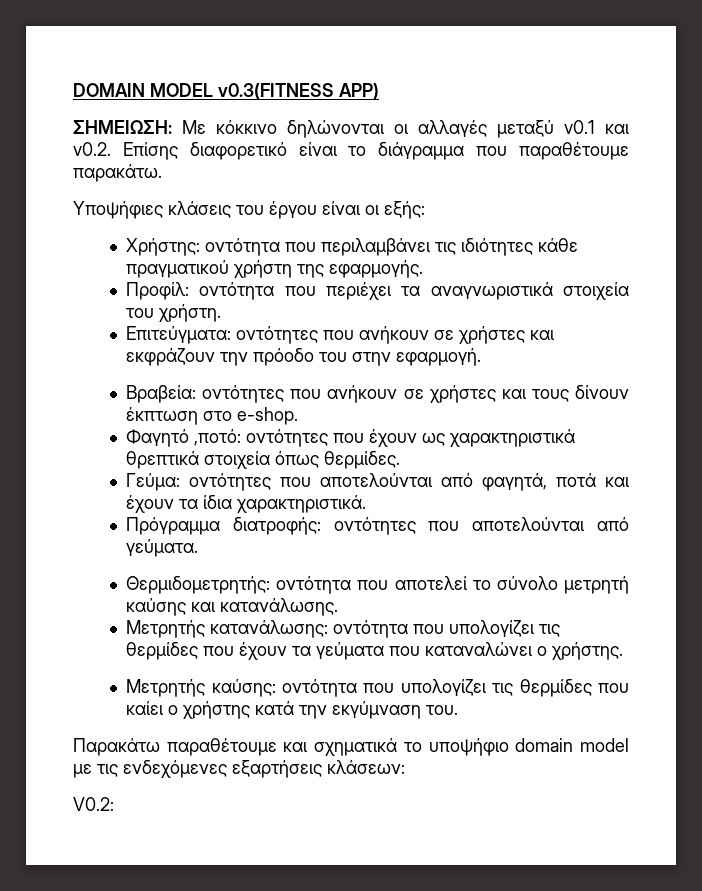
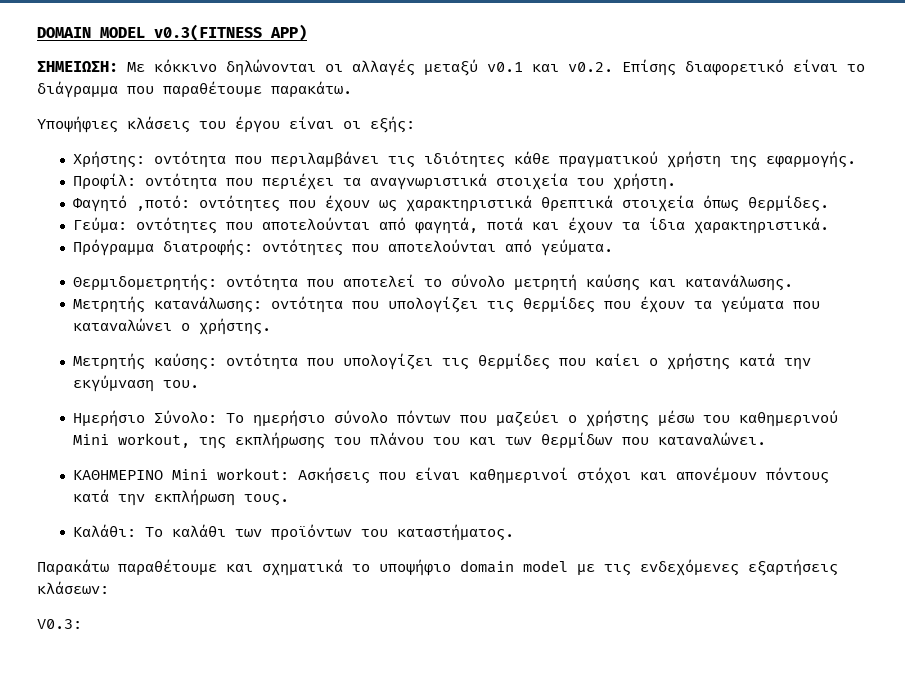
- Επιτεύγματα: οντότητες που ανήκουν σε χρήστες και εκφράζουν την πρόοδο του στην εφαρμογή.
- Βραβεία: οντότητες που ανήκουν σε χρήστες και τους δίνουν έκπτωση στο e-shop.
+ Ημερήσιο Σύνολο: Το ημερήσιο σύνολο πόντων που μαζεύει ο χρήστης μέσω του καθημερινού Mini workout, της εκπλήρωσης του πλάνου του και των θερμίδων που καταναλώνει.
+ ΚΑΘΗΜΕΡΙΝΟ Mini workout: Ασκήσεις που είναι καθημερινοί στόχοι και απονέμουν πόντους κατά την εκπλήρωση τους.
+ Καλάθι: Το καλάθι των προϊόντων του καταστήματος.
- V0.2:
+ V0.3:

